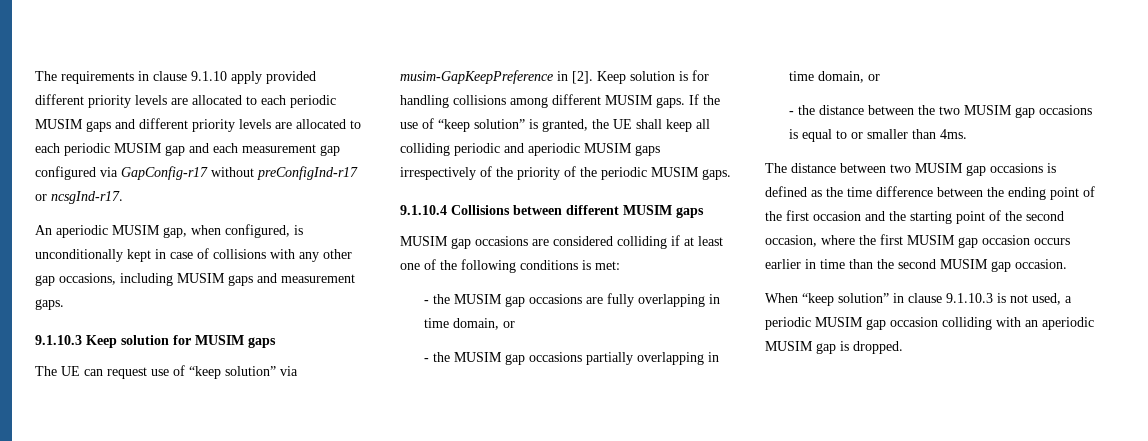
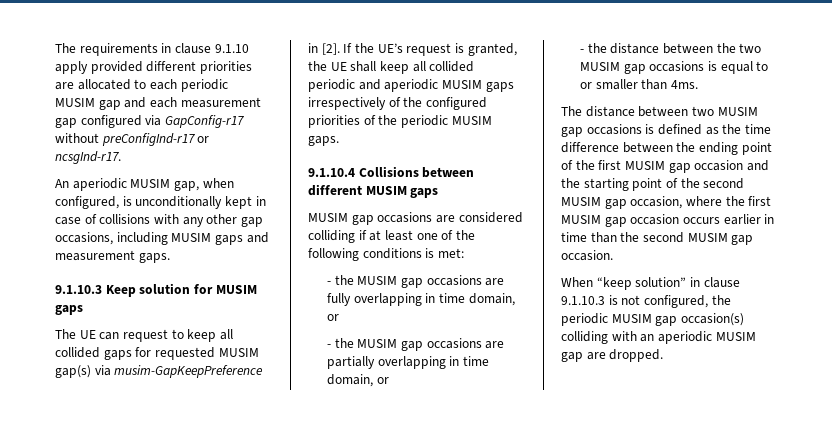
- The requirements in clause 9.1.10 apply provided different priority levels are allocated to each periodic MUSIM gaps and different priority levels are allocated to each periodic MUSIM gap and each measurement gap configured via GapConfig-r17 without preConfigInd-r17 or ncsgInd-r17.
+ The requirements in clause 9.1.10 apply provided different priorities are allocated to each periodic MUSIM gap and each measurement gap configured via GapConfig-r17 without preConfigInd-r17 or ncsgInd-r17.
- The UE can request use of “keep solution” via musim-GapKeepPreference in [2]. Keep solution is for handling collisions among different MUSIM gaps. If the use of “keep solution” is granted, the UE shall keep all colliding periodic and aperiodic MUSIM gaps irrespectively of the priority of the periodic MUSIM gaps.
+ The UE can request to keep all collided gaps for requested MUSIM gap(s) via musim-GapKeepPreference in [2]. If the UE’s request is granted, the UE shall keep all collided periodic and aperiodic MUSIM gaps irrespectively of the configured priorities of the periodic MUSIM gaps.
- - the MUSIM gap occasions partially overlapping in time domain, or
+ - the MUSIM gap occasions are partially overlapping in time domain, or
- The distance between two MUSIM gap occasions is defined as the time difference between the ending point of the first occasion and the starting point of the second occasion, where the first MUSIM gap occasion occurs earlier in time than the second MUSIM gap occasion.
+ The distance between two MUSIM gap occasions is defined as the time difference between the ending point of the first MUSIM gap occasion and the starting point of the second MUSIM gap occasion, where the first MUSIM gap occasion occurs earlier in time than the second MUSIM gap occasion.
- When “keep solution” in clause 9.1.10.3 is not used, a periodic MUSIM gap occasion colliding with an aperiodic MUSIM gap is dropped.
+ When “keep solution” in clause 9.1.10.3 is not configured, the periodic MUSIM gap occasion(s) colliding with an aperiodic MUSIM gap are dropped.

